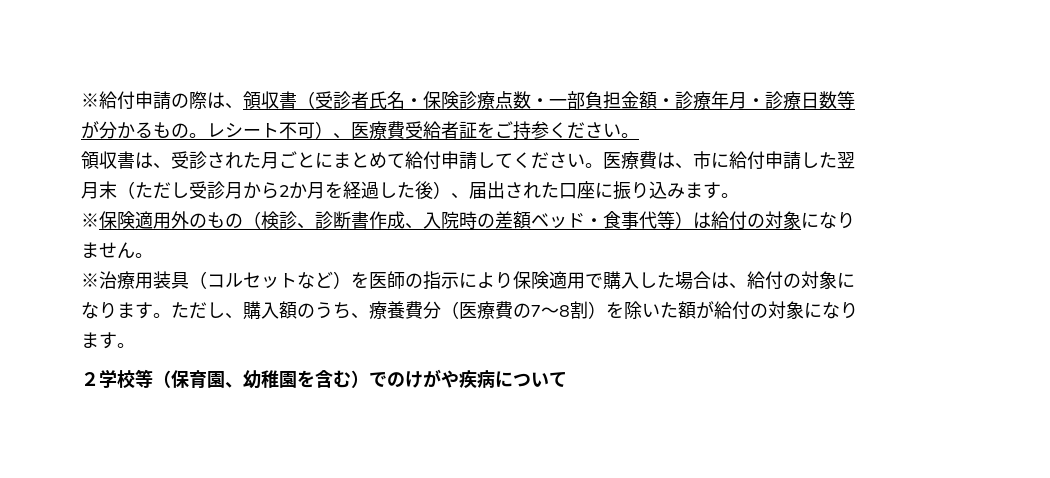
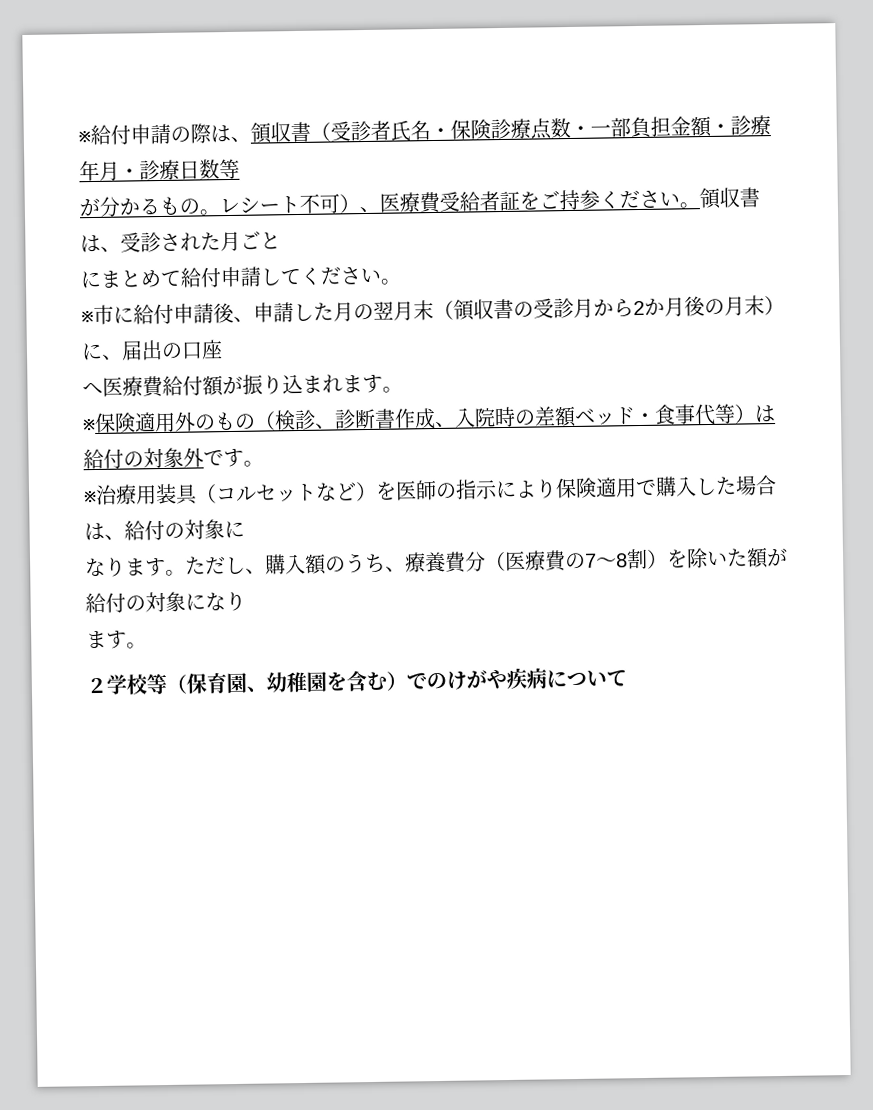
- レシート不可）、医療費受給者証をご持参ください。
- 領収書は、受診された月ごとにまとめて給付申請してください。医療費は、市に給付申請した翌
- 月末（ただし受診月から2か月を経過した後）、届出された口座に振り込みます。
+ レシート不可）、医療費受給者証をご持参ください。領収書は、受診された月ごと
+ にまとめて給付申請してください。
+ ※市に給付申請後、申請した月の翌月末（領収書の受診月から2か月後の月末）に、届出の口座
+ へ医療費給付額が振り込まれます。
- ※保険適用外のもの（検診、診断書作成、入院時の差額ベッド・食事代等）は給付の対象になり
- ません。
+ ※保険適用外のもの（検診、診断書作成、入院時の差額ベッド・食事代等）は給付の対象外です。

